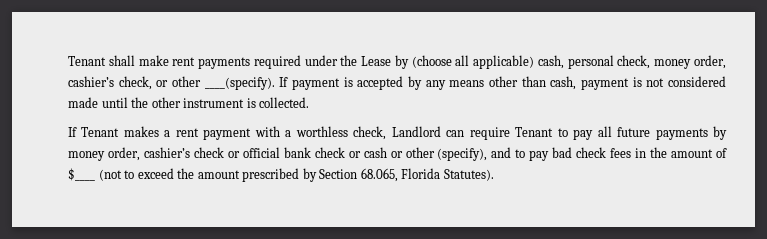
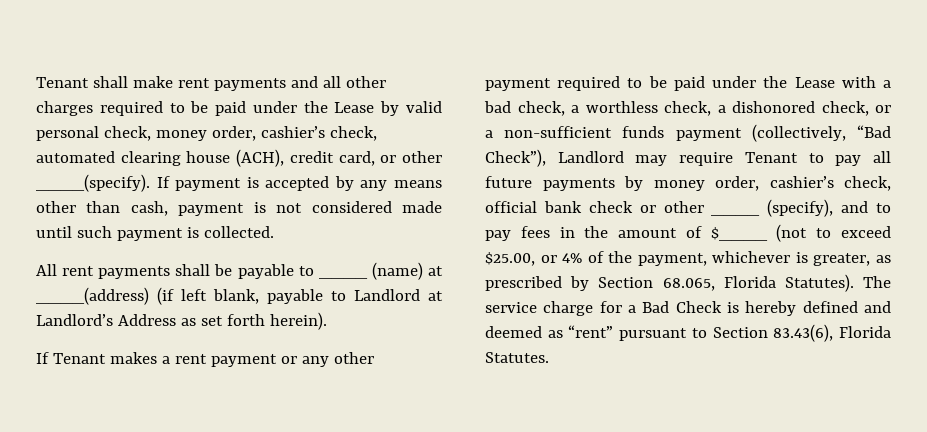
- Tenant shall make rent payments required under the Lease by (choose all applicable) cash, personal check, money order, cashier’s check, or other ____(specify).
+ Tenant shall make rent payments and all other charges required to be paid under the Lease by valid personal check, money order, cashier’s check, automated clearing house (ACH), credit card, or other ____(specify).
- If payment is accepted by any means other than cash, payment is not considered made until the other instrument is collected.
+ If payment is accepted by any means other than cash, payment is not considered made until such payment is collected.
+ All rent payments shall be payable to ____ (name) at ____(address) (if left blank, payable to Landlord at Landlord’s Address as set forth herein).
- If Tenant makes a rent payment with a worthless check, Landlord can require Tenant to pay all future payments by money order, cashier’s check or official bank check or cash or other (specify), and to pay bad check fees in the amount of $____ (not to exceed the amount prescribed by Section 68.065, Florida Statutes).
+ If Tenant makes a rent payment or any other payment required to be paid under the Lease with a bad check, a worthless check, a dishonored check, or a non-sufficient funds payment (collectively, “Bad Check”), Landlord may require Tenant to pay all future payments by money order, cashier’s check, official bank check or other ____ (specify), and to pay fees in the amount of $____ (not to exceed $25.00, or 4% of the payment, whichever is greater, as prescribed by Section 68.065, Florida Statutes).
+ The service charge for a Bad Check is hereby defined and deemed as “rent” pursuant to Section 83.43(6), Florida Statutes.

